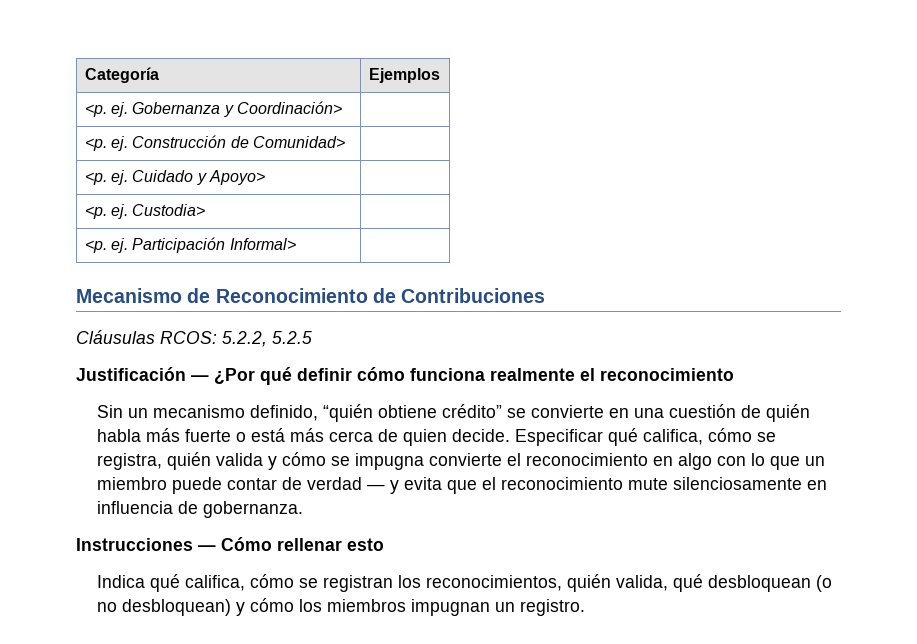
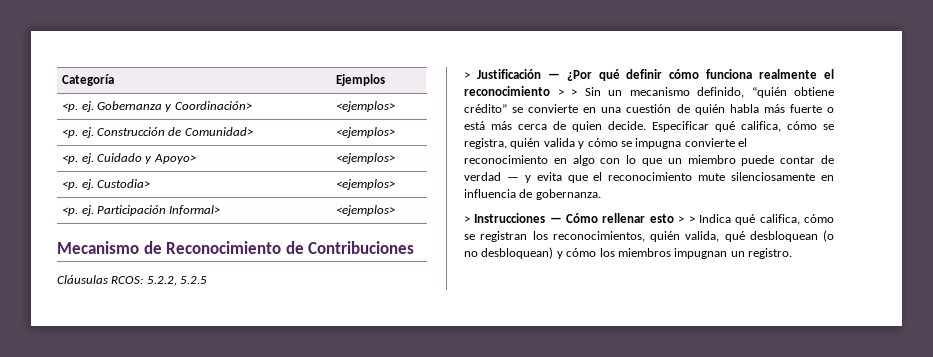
- <p. ej. Gobernanza y Coordinación> |
+ <p. ej. Gobernanza y Coordinación> | <ejemplos>
- <p. ej. Construcción de Comunidad> |
+ <p. ej. Construcción de Comunidad> | <ejemplos>
- <p. ej. Cuidado y Apoyo> |
+ <p. ej. Cuidado y Apoyo> | <ejemplos>
- <p. ej. Custodia> |
+ <p. ej. Custodia> | <ejemplos>
- <p. ej. Participación Informal> |
+ <p. ej. Participación Informal> | <ejemplos>
- Justificación — ¿Por qué definir cómo funciona realmente el reconocimiento
- Sin un mecanismo definido, “quién obtiene crédito” se convierte en una cuestión de quién habla más fuerte o está más cerca de quien decide.
+ > Justificación — ¿Por qué definir cómo funciona realmente el reconocimiento > > Sin un mecanismo definido, “quién obtiene crédito” se convierte en una cuestión de quién habla más fuerte o está más cerca de quien decide.
- Instrucciones — Cómo rellenar esto
- Indica qué califica, cómo se registran los reconocimientos, quién valida, qué desbloquean (o no desbloquean) y cómo los miembros impugnan un registro.
+ > Instrucciones — Cómo rellenar esto > > Indica qué califica, cómo se registran los reconocimientos, quién valida, qué desbloquean (o no desbloquean) y cómo los miembros impugnan un registro.

